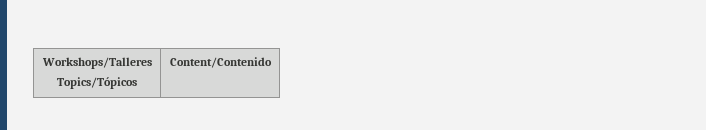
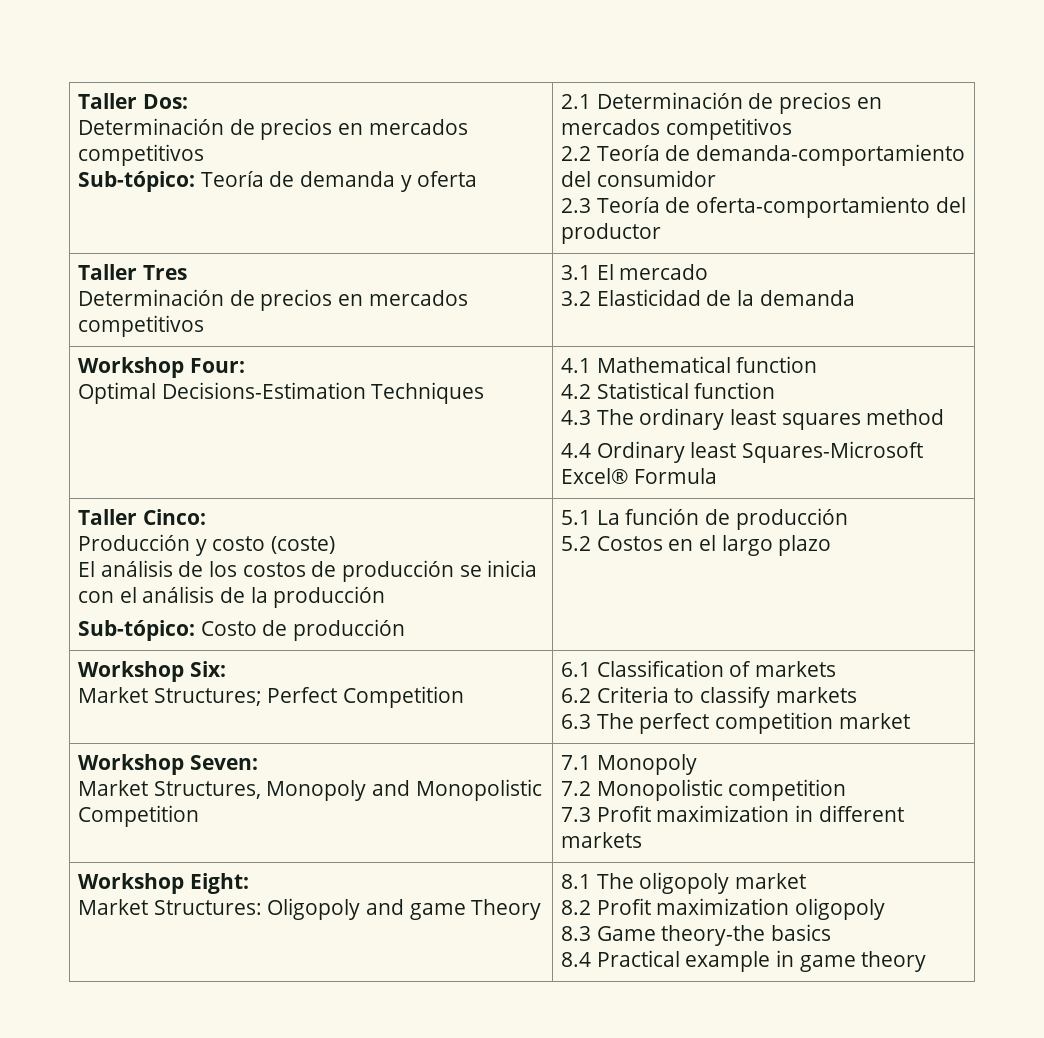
- Workshops/Talleres
- Topics/Tópicos | Content/Contenido
+ Taller Dos:
+ Determinación de precios en mercados competitivos
+ Sub-tópico: Teoría de demanda y oferta | 2.1 Determinación de precios en mercados competitivos
+ 2.2 Teoría de demanda-comportamiento del consumidor
+ 2.3 Teoría de oferta-comportamiento del productor
+ Taller Tres
+ Determinación de precios en mercados competitivos | 3.1 El mercado
+ 3.2 Elasticidad de la demanda
+ Workshop Four:
+ Optimal Decisions-Estimation Techniques | 4.1 Mathematical function
+ 4.2 Statistical function
+ 4.3 The ordinary least squares method
+ 4.4 Ordinary least Squares-Microsoft Excel® Formula
+ Taller Cinco:
+ Producción y costo (coste)
+ El análisis de los costos de producción se inicia con el análisis de la producción
+ Sub-tópico: Costo de producción | 5.1 La función de producción
+ 5.2 Costos en el largo plazo
+ Workshop Six:
+ Market Structures; Perfect Competition | 6.1 Classification of markets
+ 6.2 Criteria to classify markets
+ 6.3 The perfect competition market
+ Workshop Seven:
+ Market Structures, Monopoly and Monopolistic Competition | 7.1 Monopoly
+ 7.2 Monopolistic competition
+ 7.3 Profit maximization in different markets
+ Workshop Eight:
+ Market Structures: Oligopoly and game Theory | 8.1 The oligopoly market
+ 8.2 Profit maximization oligopoly
+ 8.3 Game theory-the basics
+ 8.4 Practical example in game theory

